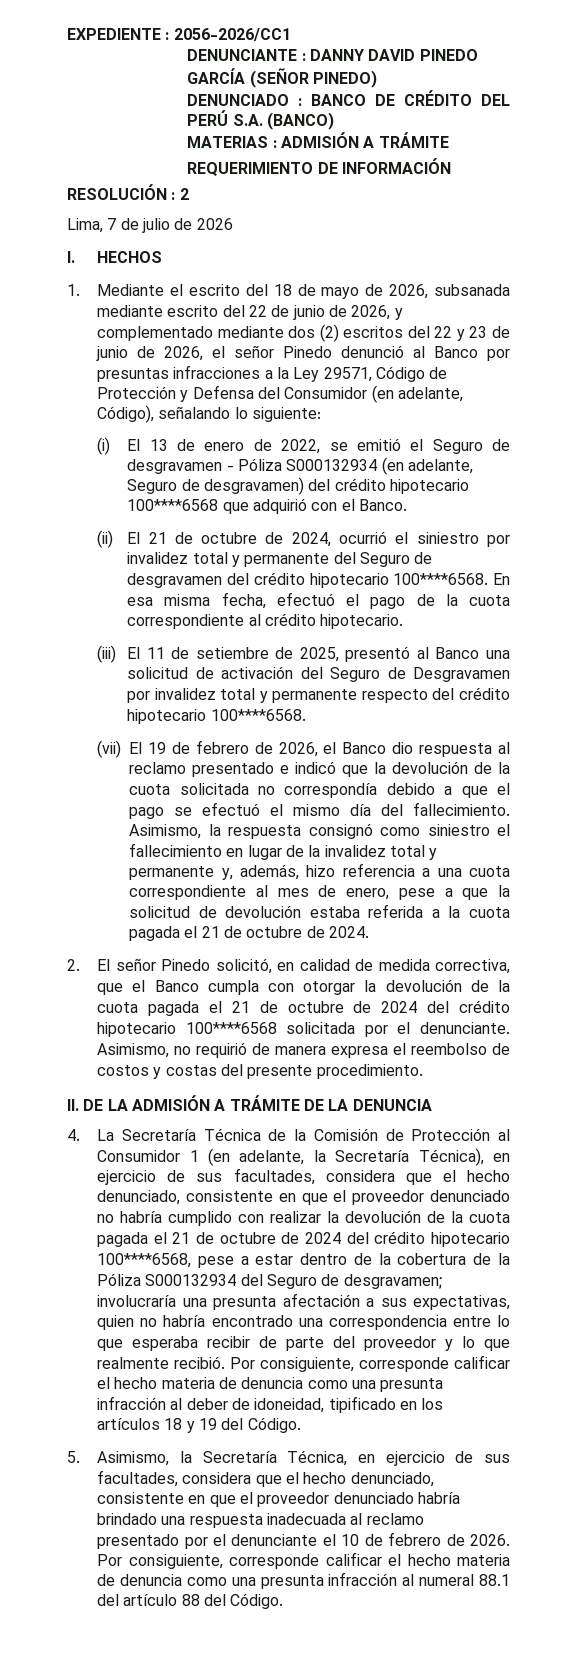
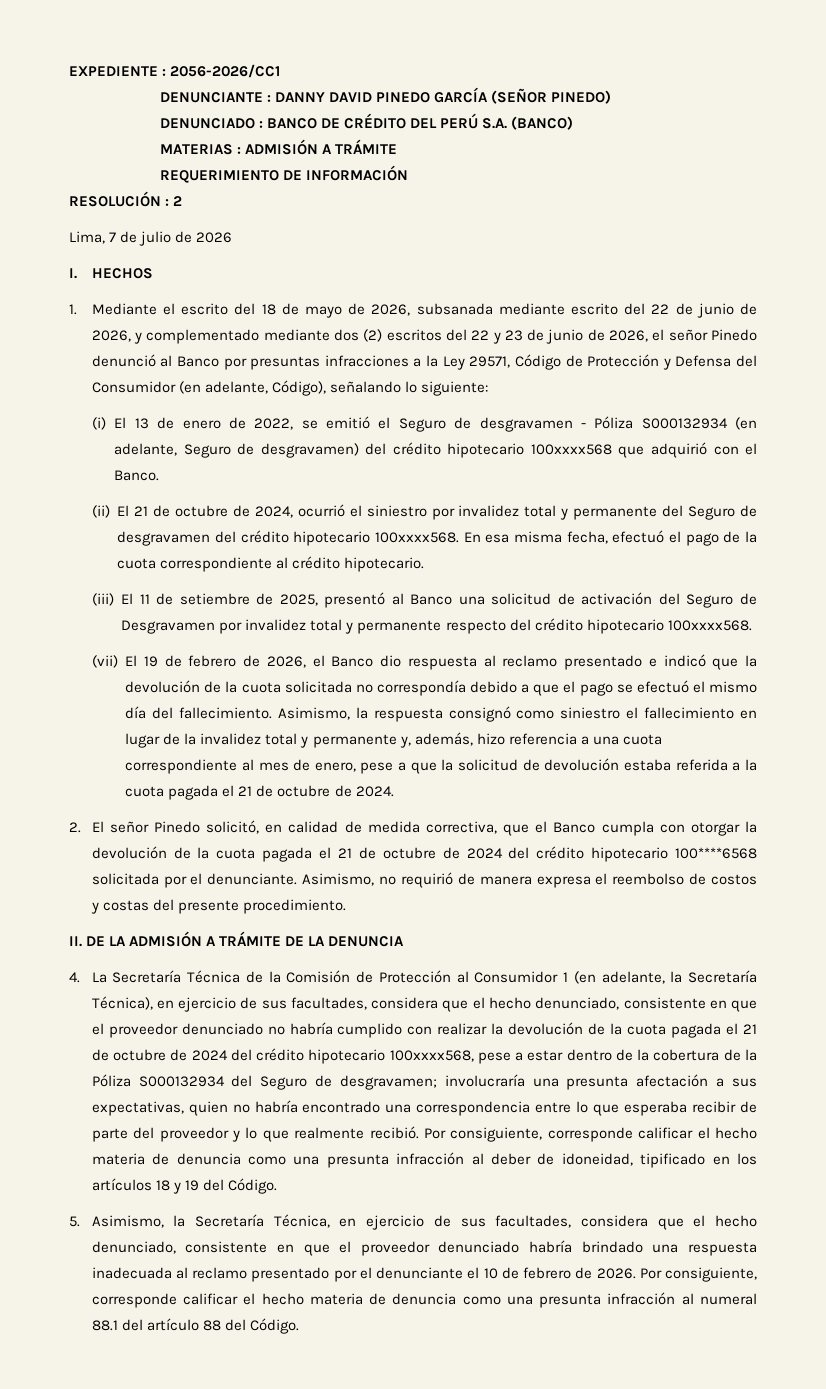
- (i) El 13 de enero de 2022, se emitió el Seguro de desgravamen - Póliza S000132934 (en adelante, Seguro de desgravamen) del crédito hipotecario 100****6568 que adquirió con el Banco.
+ (i) El 13 de enero de 2022, se emitió el Seguro de desgravamen - Póliza S000132934 (en adelante, Seguro de desgravamen) del crédito hipotecario 100xxxx568 que adquirió con el Banco.
- (ii) El 21 de octubre de 2024, ocurrió el siniestro por invalidez total y permanente del Seguro de desgravamen del crédito hipotecario 100****6568.
+ (ii) El 21 de octubre de 2024, ocurrió el siniestro por invalidez total y permanente del Seguro de desgravamen del crédito hipotecario 100xxxx568.
- (iii) El 11 de setiembre de 2025, presentó al Banco una solicitud de activación del Seguro de Desgravamen por invalidez total y permanente respecto del crédito hipotecario 100****6568.
+ (iii) El 11 de setiembre de 2025, presentó al Banco una solicitud de activación del Seguro de Desgravamen por invalidez total y permanente respecto del crédito hipotecario 100xxxx568.
- 4. La Secretaría Técnica de la Comisión de Protección al Consumidor 1 (en adelante, la Secretaría Técnica), en ejercicio de sus facultades, considera que el hecho denunciado, consistente en que el proveedor denunciado no habría cumplido con realizar la devolución de la cuota pagada el 21 de octubre de 2024 del crédito hipotecario 100****6568, pese a estar dentro de la cobertura de la Póliza S000132934 del Seguro de desgravamen;
+ 4. La Secretaría Técnica de la Comisión de Protección al Consumidor 1 (en adelante, la Secretaría Técnica), en ejercicio de sus facultades, considera que el hecho denunciado, consistente en que el proveedor denunciado no habría cumplido con realizar la devolución de la cuota pagada el 21 de octubre de 2024 del crédito hipotecario 100xxxx568, pese a estar dentro de la cobertura de la Póliza S000132934 del Seguro de desgravamen;

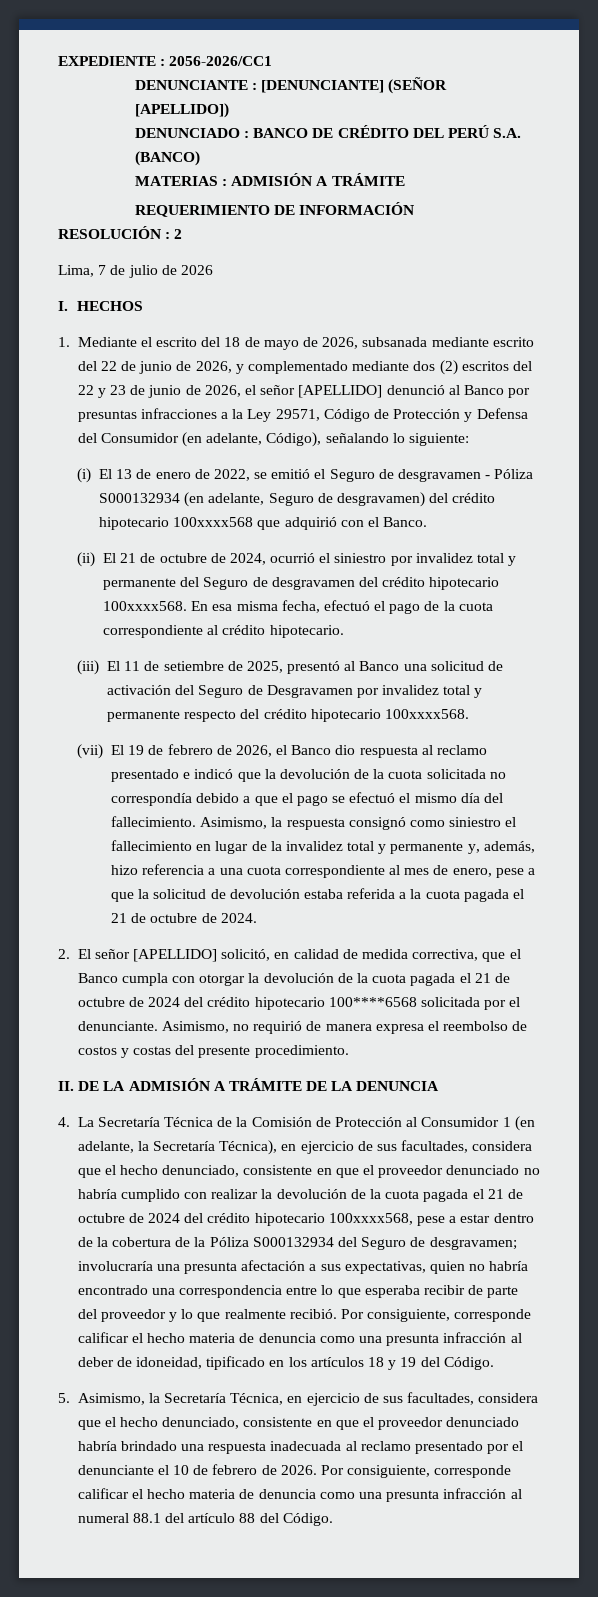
- DENUNCIANTE : DANNY DAVID PINEDO GARCÍA (SEÑOR PINEDO)
+ DENUNCIANTE : [DENUNCIANTE] (SEÑOR [APELLIDO])
- 1. Mediante el escrito del 18 de mayo de 2026, subsanada mediante escrito del 22 de junio de 2026, y complementado mediante dos (2) escritos del 22 y 23 de junio de 2026, el señor Pinedo denunció al Banco por presuntas infracciones a la Ley 29571, Código de Protección y Defensa del Consumidor (en adelante, Código), señalando lo siguiente:
+ 1. Mediante el escrito del 18 de mayo de 2026, subsanada mediante escrito del 22 de junio de 2026, y complementado mediante dos (2) escritos del 22 y 23 de junio de 2026, el señor [APELLIDO] denunció al Banco por presuntas infracciones a la Ley 29571, Código de Protección y Defensa del Consumidor (en adelante, Código), señalando lo siguiente:
- 2. El señor Pinedo solicitó, en calidad de medida correctiva, que el Banco cumpla con otorgar la devolución de la cuota pagada el 21 de octubre de 2024 del crédito hipotecario 100****6568 solicitada por el denunciante.
+ 2. El señor [APELLIDO] solicitó, en calidad de medida correctiva, que el Banco cumpla con otorgar la devolución de la cuota pagada el 21 de octubre de 2024 del crédito hipotecario 100****6568 solicitada por el denunciante.

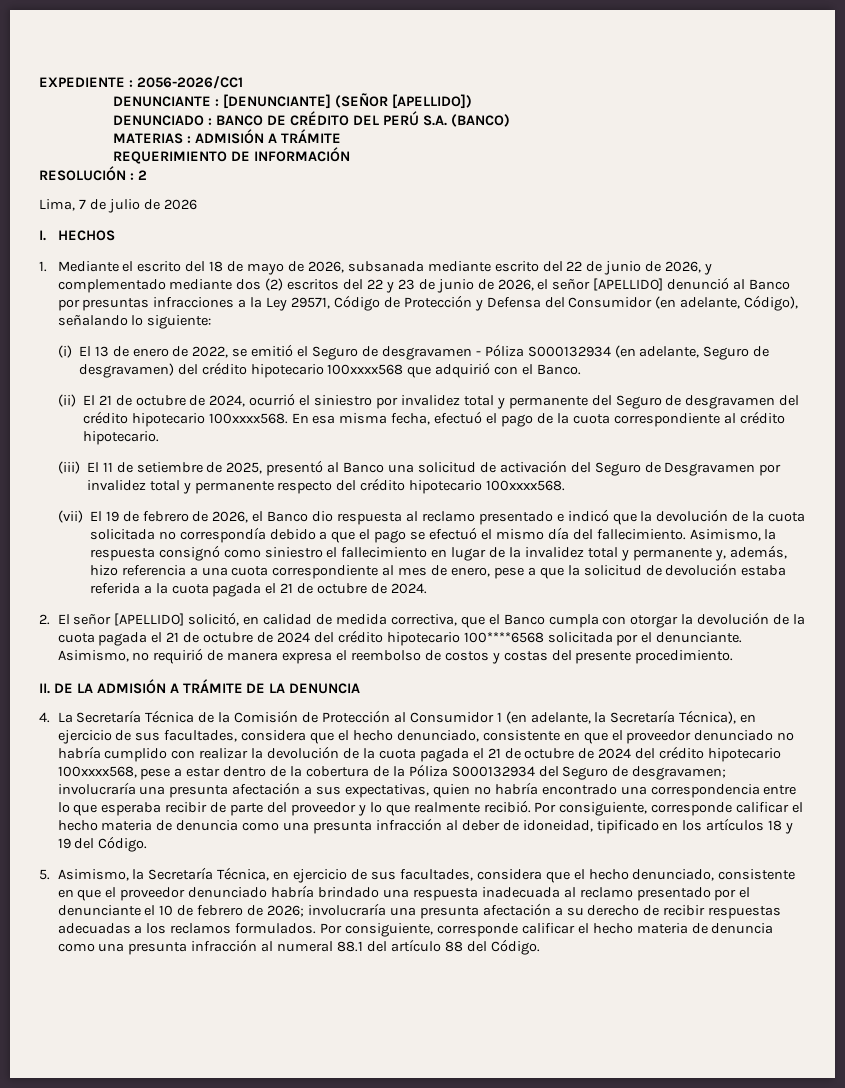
- 5. Asimismo, la Secretaría Técnica, en ejercicio de sus facultades, considera que el hecho denunciado, consistente en que el proveedor denunciado habría brindado una respuesta inadecuada al reclamo presentado por el denunciante el 10 de febrero de 2026.
+ 5. Asimismo, la Secretaría Técnica, en ejercicio de sus facultades, considera que el hecho denunciado, consistente en que el proveedor denunciado habría brindado una respuesta inadecuada al reclamo presentado por el denunciante el 10 de febrero de 2026; involucraría una presunta afectación a su derecho de recibir respuestas adecuadas a los reclamos formulados.

